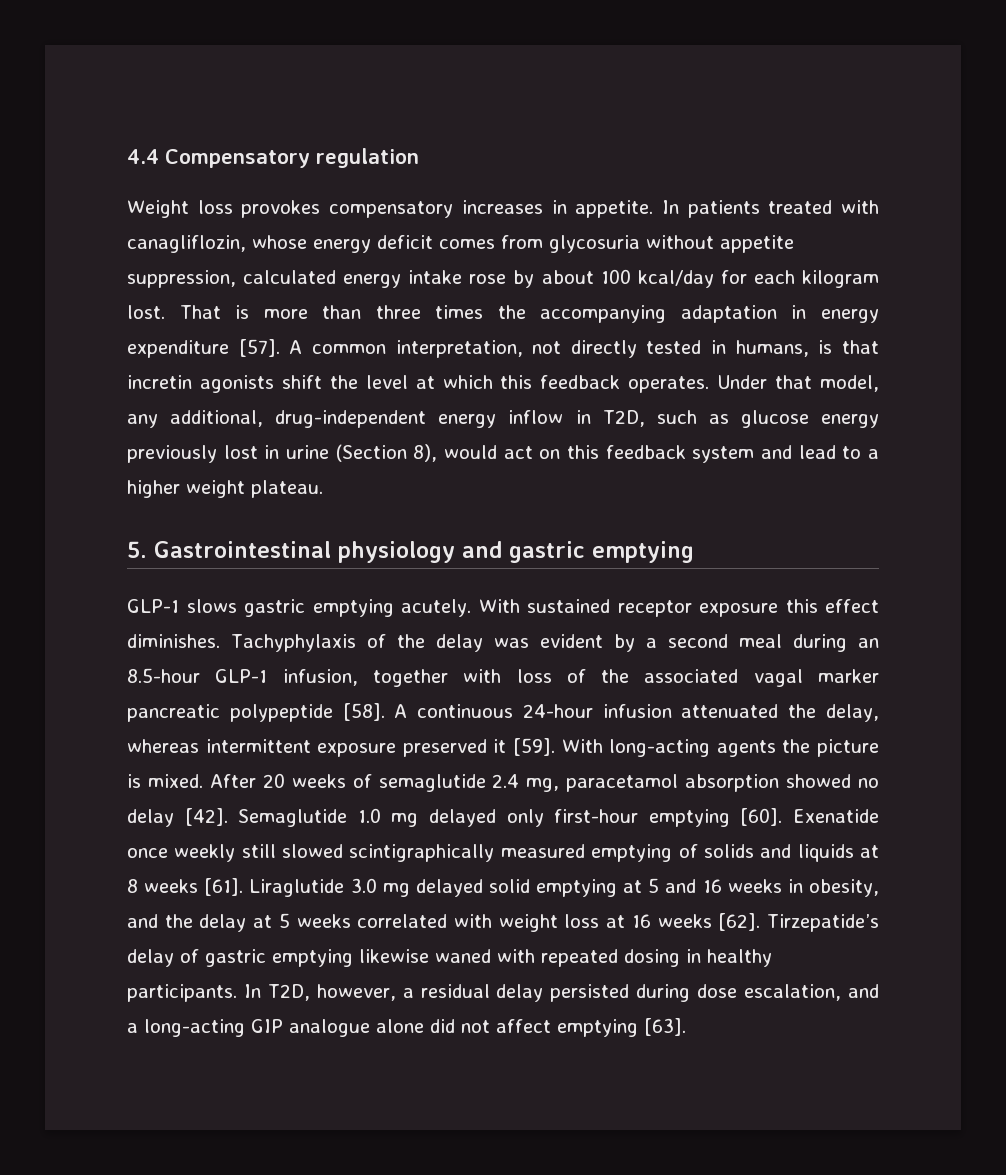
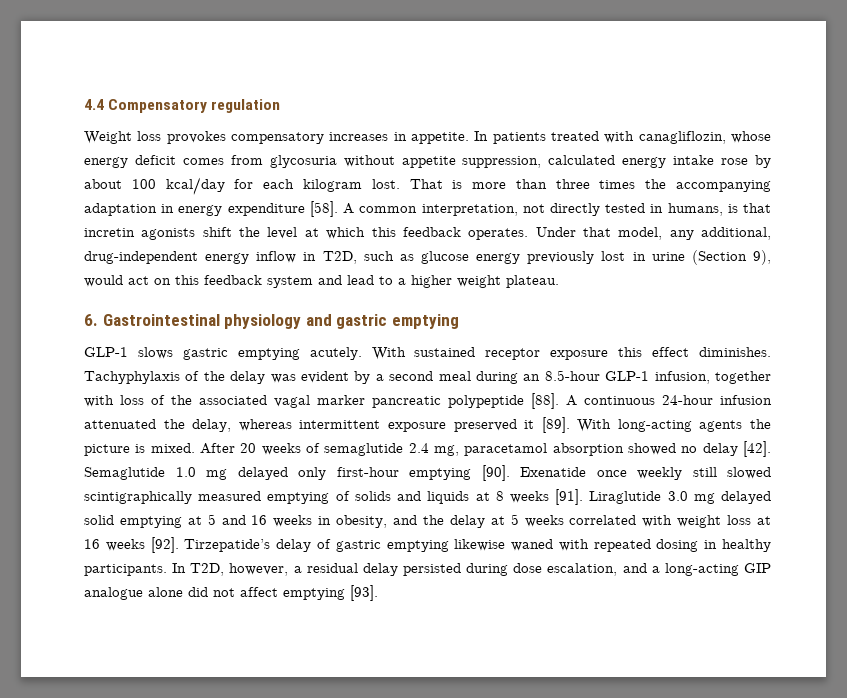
- That is more than three times the accompanying adaptation in energy expenditure [57].
+ That is more than three times the accompanying adaptation in energy expenditure [58].
- Under that model, any additional, drug-independent energy inflow in T2D, such as glucose energy previously lost in urine (Section 8), would act on this feedback system and lead to a higher weight plateau.
+ Under that model, any additional, drug-independent energy inflow in T2D, such as glucose energy previously lost in urine (Section 9), would act on this feedback system and lead to a higher weight plateau.
- 5. Gastrointestinal physiology and gastric emptying
+ 6. Gastrointestinal physiology and gastric emptying
- Tachyphylaxis of the delay was evident by a second meal during an 8.5-hour GLP-1 infusion, together with loss of the associated vagal marker pancreatic polypeptide [58].
+ Tachyphylaxis of the delay was evident by a second meal during an 8.5-hour GLP-1 infusion, together with loss of the associated vagal marker pancreatic polypeptide [88].
- A continuous 24-hour infusion attenuated the delay, whereas intermittent exposure preserved it [59].
+ A continuous 24-hour infusion attenuated the delay, whereas intermittent exposure preserved it [89].
- Semaglutide 1.0 mg delayed only first-hour emptying [60].
+ Semaglutide 1.0 mg delayed only first-hour emptying [90].
- Exenatide once weekly still slowed scintigraphically measured emptying of solids and liquids at 8 weeks [61].
+ Exenatide once weekly still slowed scintigraphically measured emptying of solids and liquids at 8 weeks [91].
- Liraglutide 3.0 mg delayed solid emptying at 5 and 16 weeks in obesity, and the delay at 5 weeks correlated with weight loss at 16 weeks [62].
+ Liraglutide 3.0 mg delayed solid emptying at 5 and 16 weeks in obesity, and the delay at 5 weeks correlated with weight loss at 16 weeks [92].
- In T2D, however, a residual delay persisted during dose escalation, and a long-acting GIP analogue alone did not affect emptying [63].
+ In T2D, however, a residual delay persisted during dose escalation, and a long-acting GIP analogue alone did not affect emptying [93].

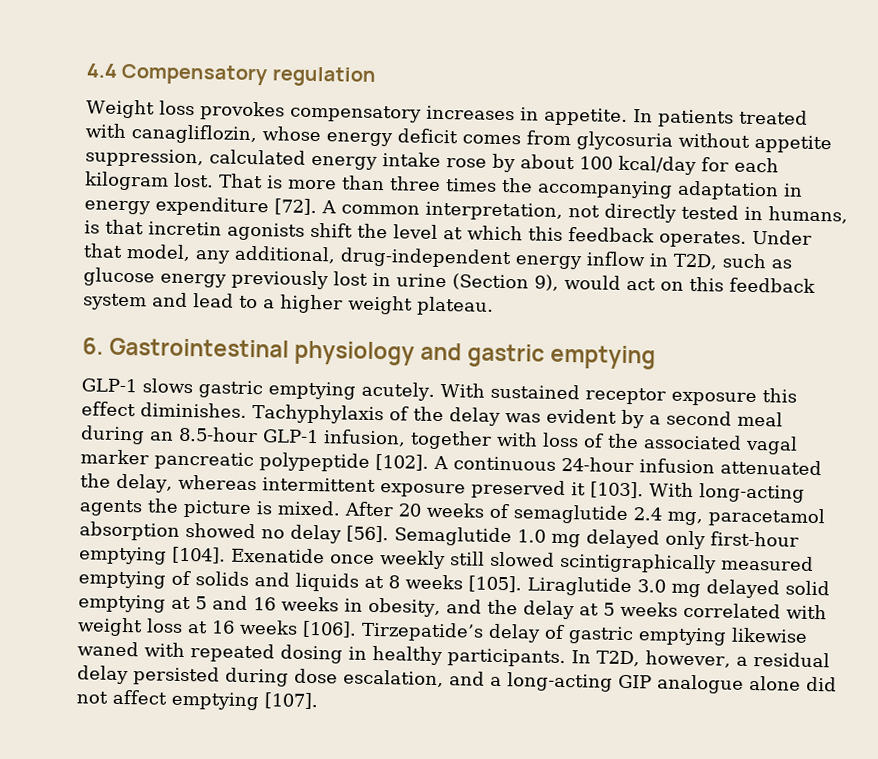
- That is more than three times the accompanying adaptation in energy expenditure [58].
+ That is more than three times the accompanying adaptation in energy expenditure [72].
- Tachyphylaxis of the delay was evident by a second meal during an 8.5-hour GLP-1 infusion, together with loss of the associated vagal marker pancreatic polypeptide [88].
+ Tachyphylaxis of the delay was evident by a second meal during an 8.5-hour GLP-1 infusion, together with loss of the associated vagal marker pancreatic polypeptide [102].
- A continuous 24-hour infusion attenuated the delay, whereas intermittent exposure preserved it [89].
+ A continuous 24-hour infusion attenuated the delay, whereas intermittent exposure preserved it [103].
- After 20 weeks of semaglutide 2.4 mg, paracetamol absorption showed no delay [42].
+ After 20 weeks of semaglutide 2.4 mg, paracetamol absorption showed no delay [56].
- Semaglutide 1.0 mg delayed only first-hour emptying [90].
+ Semaglutide 1.0 mg delayed only first-hour emptying [104].
- Exenatide once weekly still slowed scintigraphically measured emptying of solids and liquids at 8 weeks [91].
+ Exenatide once weekly still slowed scintigraphically measured emptying of solids and liquids at 8 weeks [105].
- Liraglutide 3.0 mg delayed solid emptying at 5 and 16 weeks in obesity, and the delay at 5 weeks correlated with weight loss at 16 weeks [92].
+ Liraglutide 3.0 mg delayed solid emptying at 5 and 16 weeks in obesity, and the delay at 5 weeks correlated with weight loss at 16 weeks [106].
- In T2D, however, a residual delay persisted during dose escalation, and a long-acting GIP analogue alone did not affect emptying [93].
+ In T2D, however, a residual delay persisted during dose escalation, and a long-acting GIP analogue alone did not affect emptying [107].

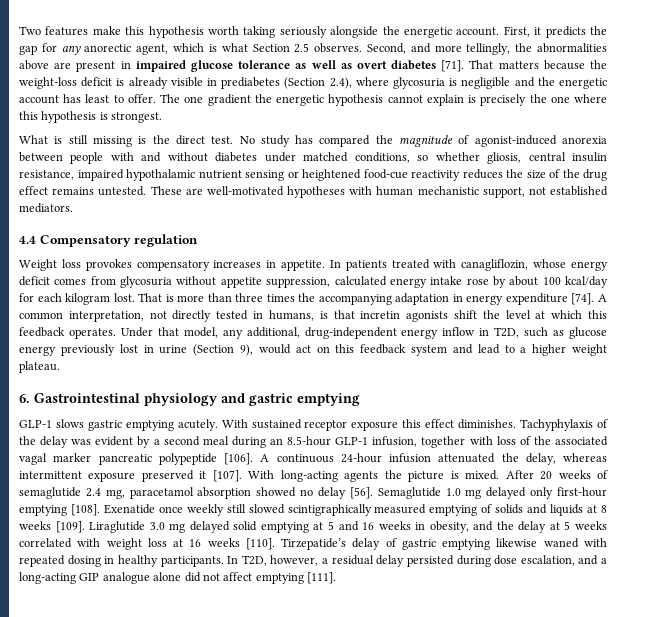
+ Two features make this hypothesis worth taking seriously alongside the energetic account. First, it predicts the gap for any anorectic agent, which is what Section 2.5 observes. Second, and more tellingly, the abnormalities above are present in impaired glucose tolerance as well as overt diabetes [71]. That matters because the weight-loss deficit is already visible in prediabetes (Section 2.4), where glycosuria is negligible and the energetic account has least to offer. The one gradient the energetic hypothesis cannot explain is precisely the one where this hypothesis is strongest.
+ What is still missing is the direct test. No study has compared the magnitude of agonist-induced anorexia between people with and without diabetes under matched conditions, so whether gliosis, central insulin resistance, impaired hypothalamic nutrient sensing or heightened food-cue reactivity reduces the size of the drug effect remains untested. These are well-motivated hypotheses with human mechanistic support, not established mediators.
- That is more than three times the accompanying adaptation in energy expenditure [72].
+ That is more than three times the accompanying adaptation in energy expenditure [74].
- Tachyphylaxis of the delay was evident by a second meal during an 8.5-hour GLP-1 infusion, together with loss of the associated vagal marker pancreatic polypeptide [102].
+ Tachyphylaxis of the delay was evident by a second meal during an 8.5-hour GLP-1 infusion, together with loss of the associated vagal marker pancreatic polypeptide [106].
- A continuous 24-hour infusion attenuated the delay, whereas intermittent exposure preserved it [103].
+ A continuous 24-hour infusion attenuated the delay, whereas intermittent exposure preserved it [107].
- Semaglutide 1.0 mg delayed only first-hour emptying [104].
+ Semaglutide 1.0 mg delayed only first-hour emptying [108].
- Exenatide once weekly still slowed scintigraphically measured emptying of solids and liquids at 8 weeks [105].
+ Exenatide once weekly still slowed scintigraphically measured emptying of solids and liquids at 8 weeks [109].
- Liraglutide 3.0 mg delayed solid emptying at 5 and 16 weeks in obesity, and the delay at 5 weeks correlated with weight loss at 16 weeks [106].
+ Liraglutide 3.0 mg delayed solid emptying at 5 and 16 weeks in obesity, and the delay at 5 weeks correlated with weight loss at 16 weeks [110].
- In T2D, however, a residual delay persisted during dose escalation, and a long-acting GIP analogue alone did not affect emptying [107].
+ In T2D, however, a residual delay persisted during dose escalation, and a long-acting GIP analogue alone did not affect emptying [111].

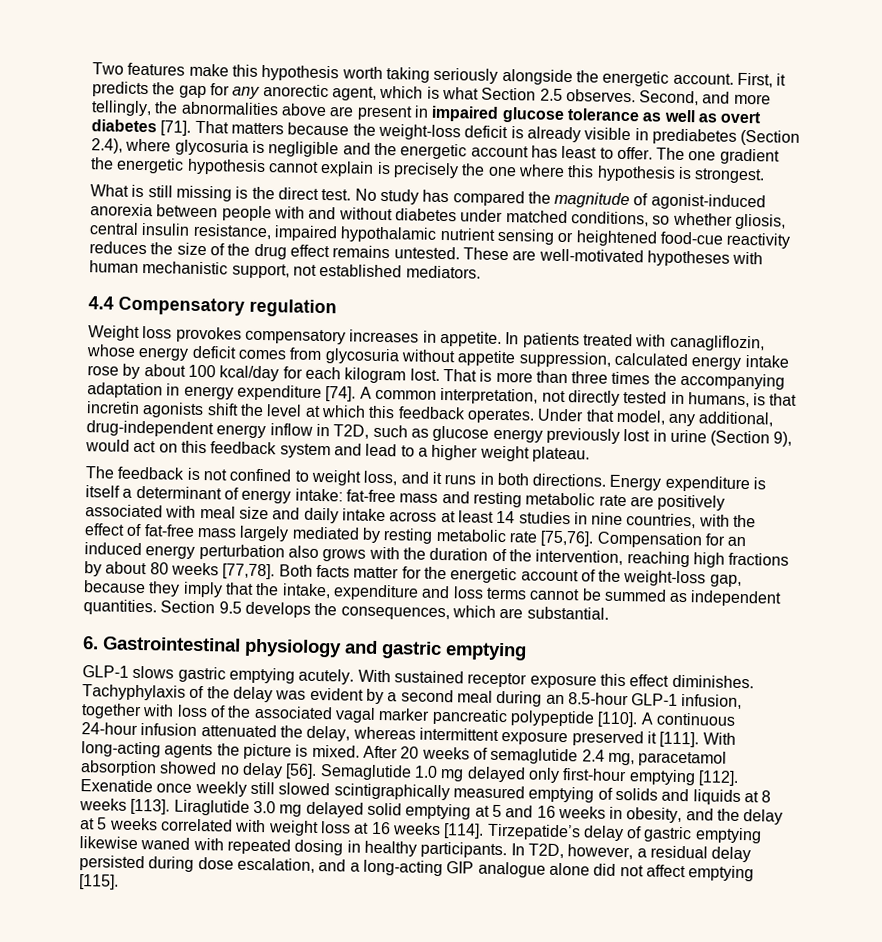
+ The feedback is not confined to weight loss, and it runs in both directions. Energy expenditure is itself a determinant of energy intake: fat-free mass and resting metabolic rate are positively associated with meal size and daily intake across at least 14 studies in nine countries, with the effect of fat-free mass largely mediated by resting metabolic rate [75,76]. Compensation for an induced energy perturbation also grows with the duration of the intervention, reaching high fractions by about 80 weeks [77,78]. Both facts matter for the energetic account of the weight-loss gap, because they imply that the intake, expenditure and loss terms cannot be summed as independent quantities. Section 9.5 develops the consequences, which are substantial.
- Tachyphylaxis of the delay was evident by a second meal during an 8.5-hour GLP-1 infusion, together with loss of the associated vagal marker pancreatic polypeptide [106].
+ Tachyphylaxis of the delay was evident by a second meal during an 8.5-hour GLP-1 infusion, together with loss of the associated vagal marker pancreatic polypeptide [110].
- A continuous 24-hour infusion attenuated the delay, whereas intermittent exposure preserved it [107].
+ A continuous 24-hour infusion attenuated the delay, whereas intermittent exposure preserved it [111].
- Semaglutide 1.0 mg delayed only first-hour emptying [108].
+ Semaglutide 1.0 mg delayed only first-hour emptying [112].
- Exenatide once weekly still slowed scintigraphically measured emptying of solids and liquids at 8 weeks [109].
+ Exenatide once weekly still slowed scintigraphically measured emptying of solids and liquids at 8 weeks [113].
- Liraglutide 3.0 mg delayed solid emptying at 5 and 16 weeks in obesity, and the delay at 5 weeks correlated with weight loss at 16 weeks [110].
+ Liraglutide 3.0 mg delayed solid emptying at 5 and 16 weeks in obesity, and the delay at 5 weeks correlated with weight loss at 16 weeks [114].
- In T2D, however, a residual delay persisted during dose escalation, and a long-acting GIP analogue alone did not affect emptying [111].
+ In T2D, however, a residual delay persisted during dose escalation, and a long-acting GIP analogue alone did not affect emptying [115].

